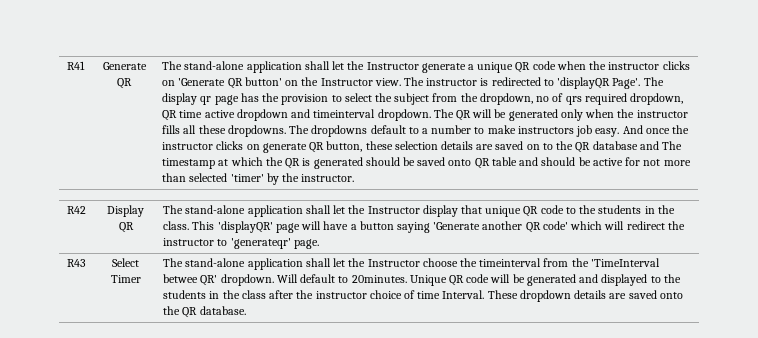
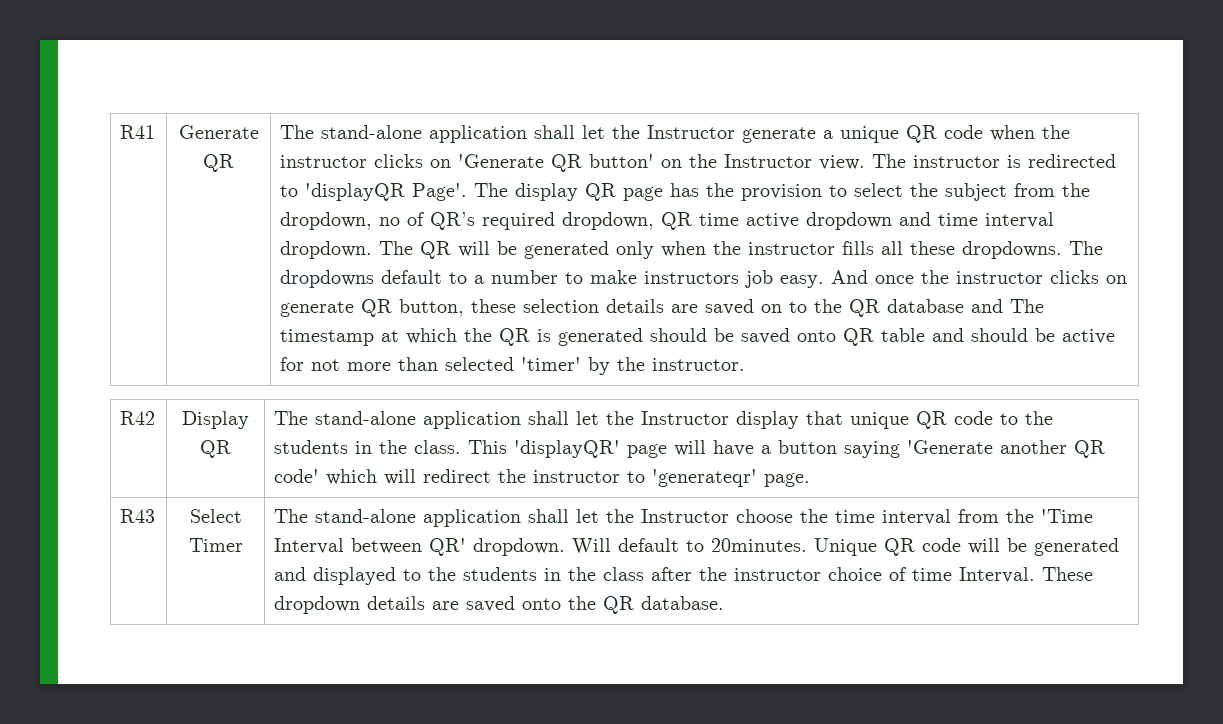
- The display qr page has the provision to select the subject from the dropdown, no of qrs required dropdown, QR time active dropdown and timeinterval dropdown.
+ The display QR page has the provision to select the subject from the dropdown, no of QR’s required dropdown, QR time active dropdown and time interval dropdown.
- The stand-alone application shall let the Instructor choose the timeinterval from the 'TimeInterval betwee QR' dropdown.
+ The stand-alone application shall let the Instructor choose the time interval from the 'Time Interval between QR' dropdown.

